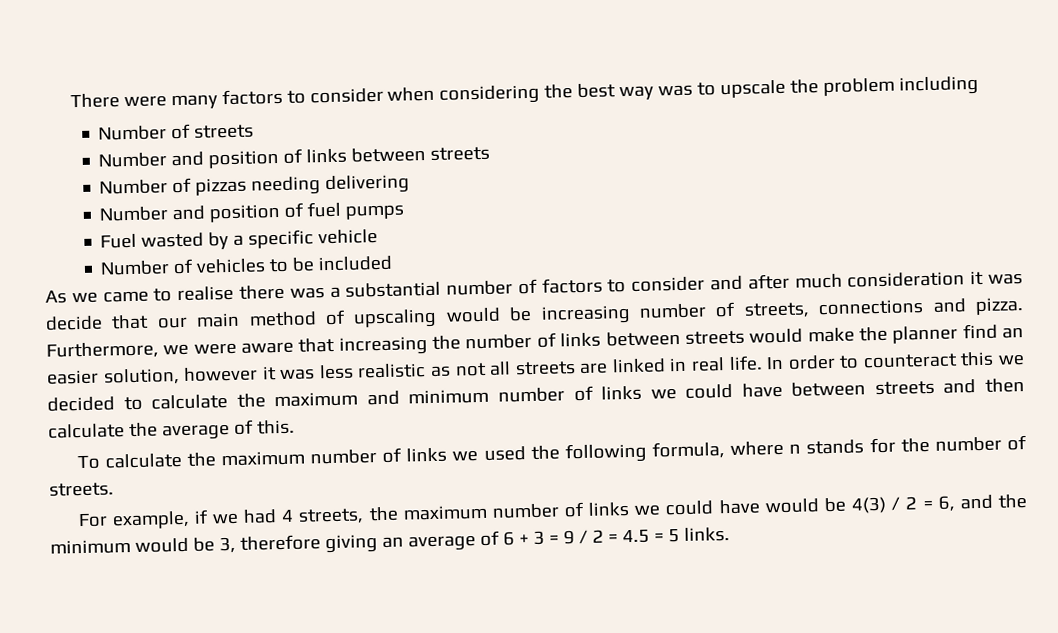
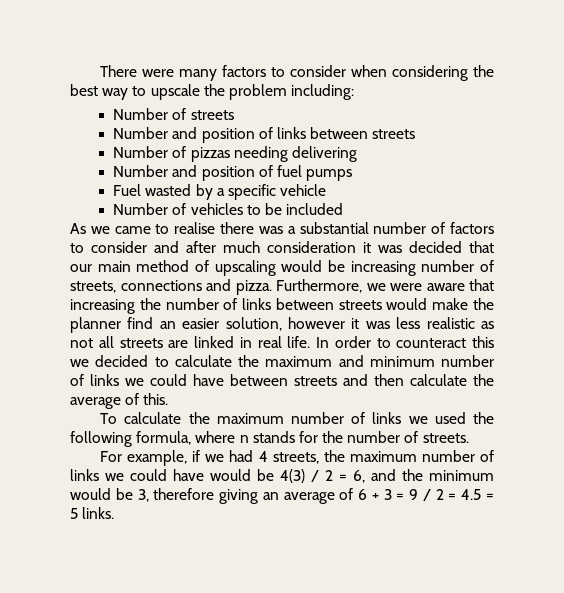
- There were many factors to consider when considering the best way was to upscale the problem including
+ There were many factors to consider when considering the best way to upscale the problem including:
- As we came to realise there was a substantial number of factors to consider and after much consideration it was decide that our main method of upscaling would be increasing number of streets, connections and pizza.
+ As we came to realise there was a substantial number of factors to consider and after much consideration it was decided that our main method of upscaling would be increasing number of streets, connections and pizza.

